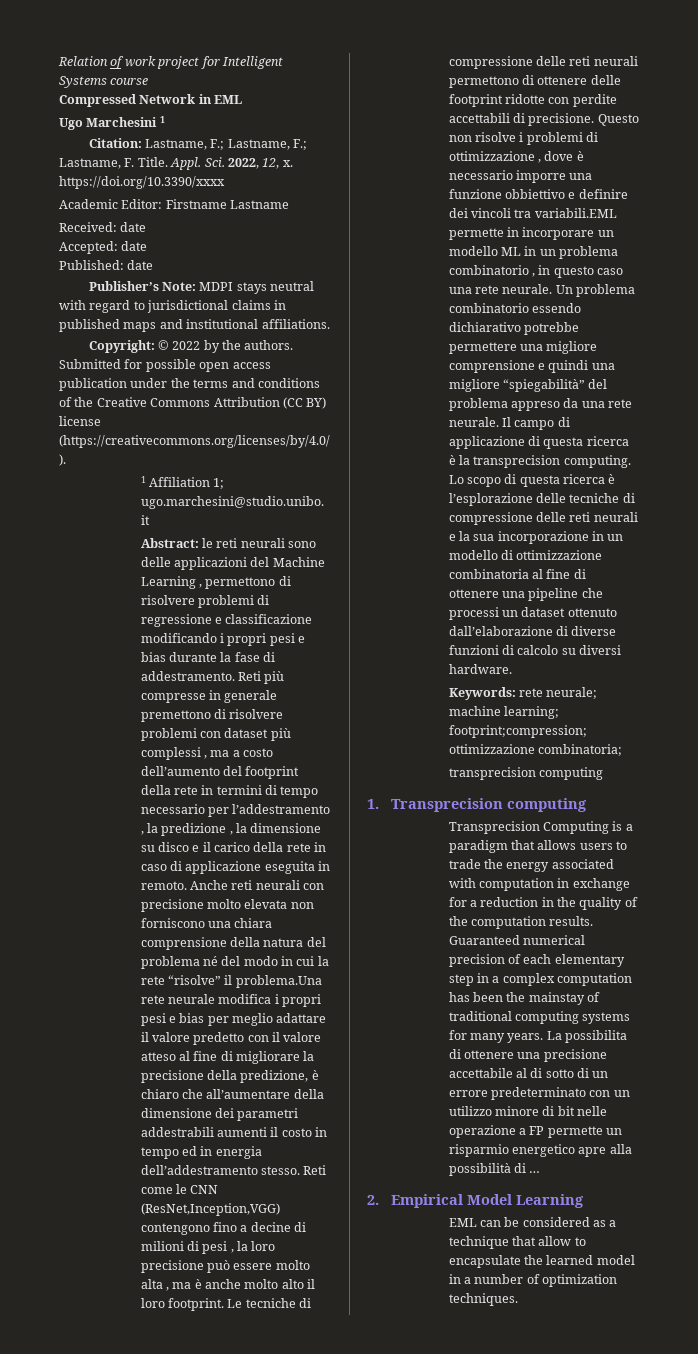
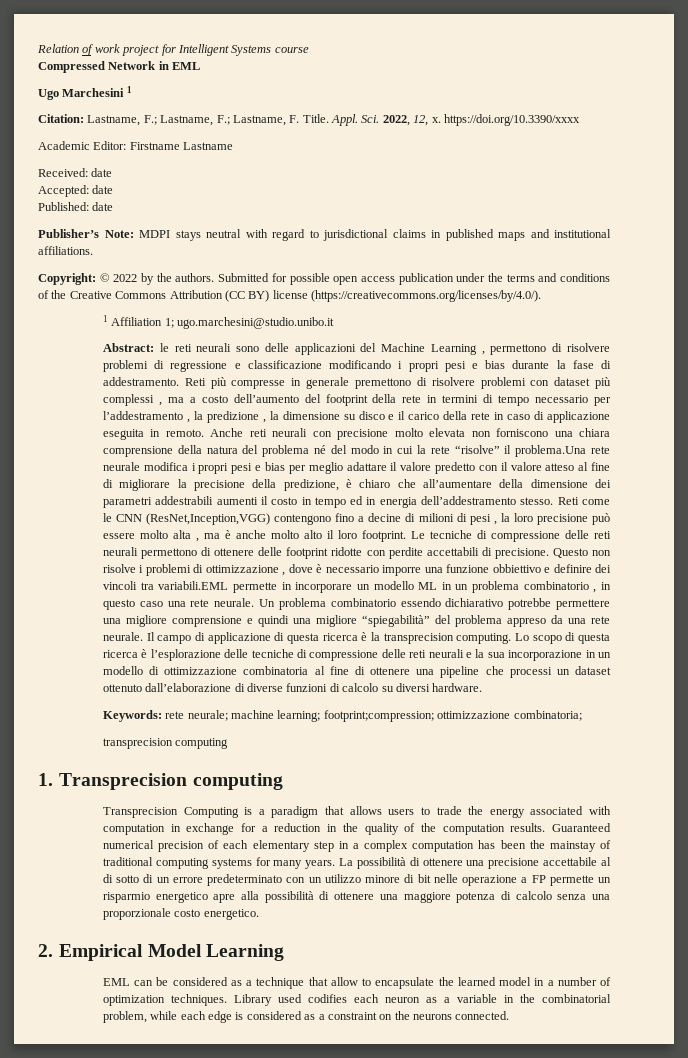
- La possibilita di ottenere una precisione accettabile al di sotto di un errore predeterminato con un utilizzo minore di bit nelle operazione a FP permette un risparmio energetico apre alla possibilità di …
+ La possibilità di ottenere una precisione accettabile al di sotto di un errore predeterminato con un utilizzo minore di bit nelle operazione a FP permette un risparmio energetico apre alla possibilità di ottenere una maggiore potenza di calcolo senza una proporzionale costo energetico.
+ Library used codifies each neuron as a variable in the combinatorial problem, while each edge is considered as a constraint on the neurons connected.

